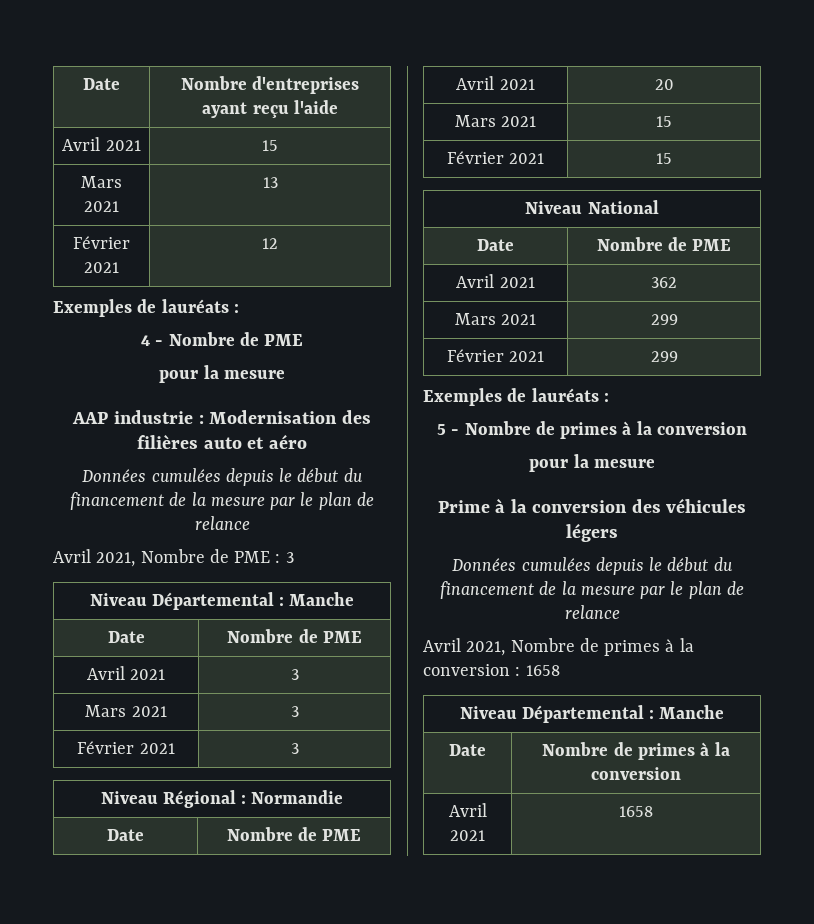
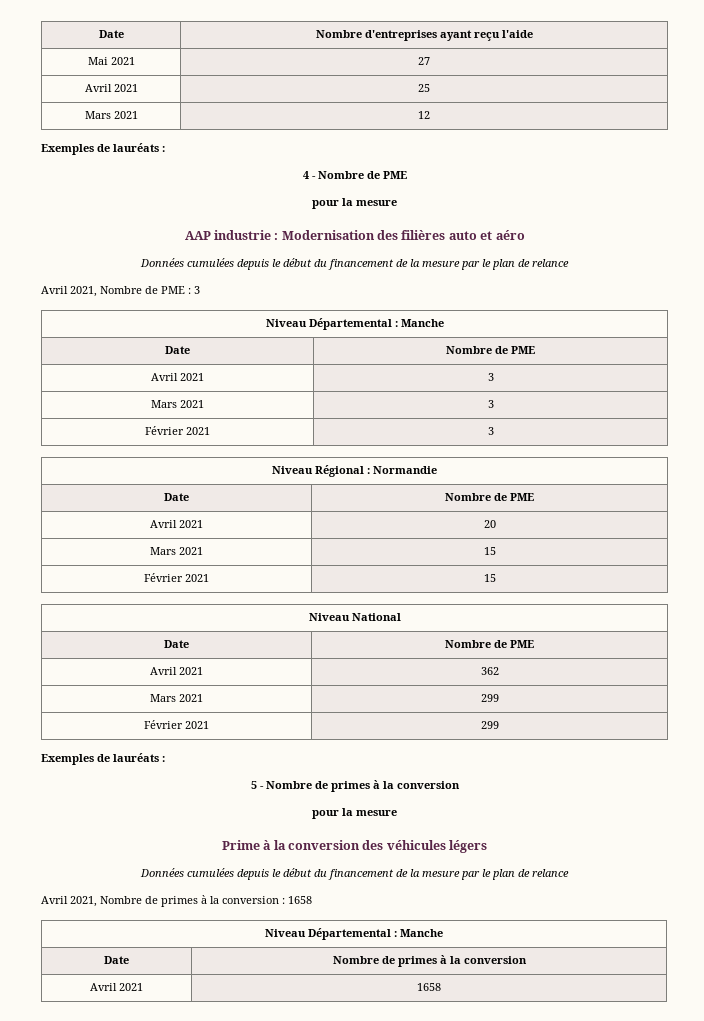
- Avril 2021 | 15
- Mars 2021 | 13
- Février 2021 | 12
+ Mai 2021 | 27
+ Avril 2021 | 25
+ Mars 2021 | 12

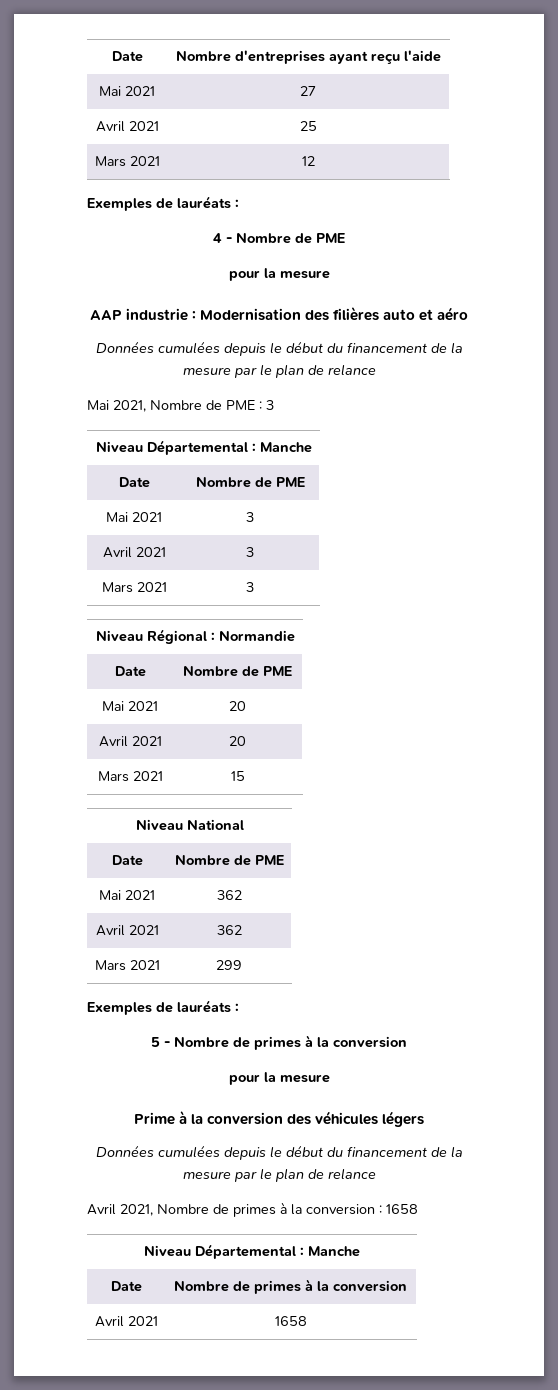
- Avril 2021, Nombre de PME : 3
+ Mai 2021, Nombre de PME : 3
+ Mai 2021 | 3
- Février 2021 | 3
+ Mai 2021 | 20
- Février 2021 | 15
+ Mai 2021 | 362
- Février 2021 | 299

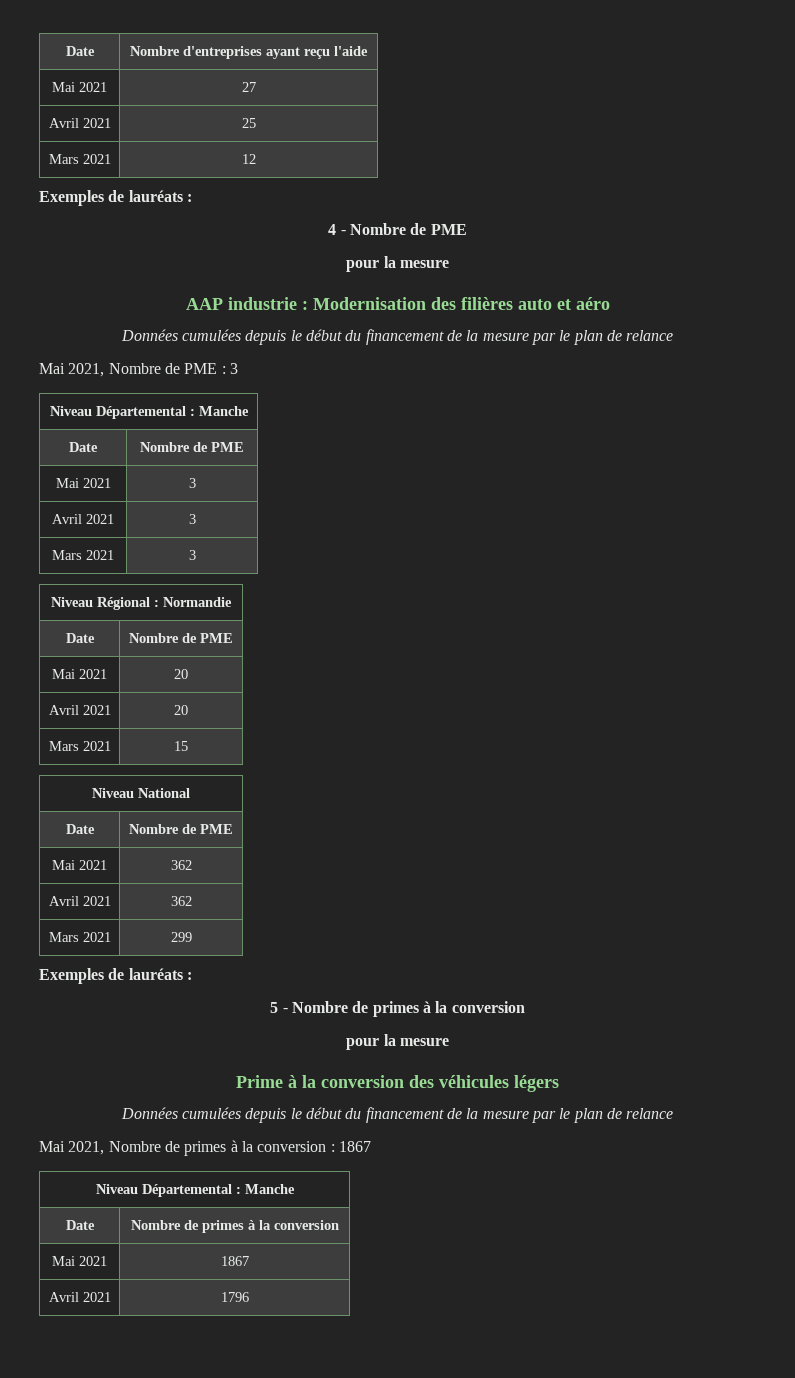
- Avril 2021, Nombre de primes à la conversion : 1658
+ Mai 2021, Nombre de primes à la conversion : 1867
- Avril 2021 | 1658
+ Mai 2021 | 1867
+ Avril 2021 | 1796

